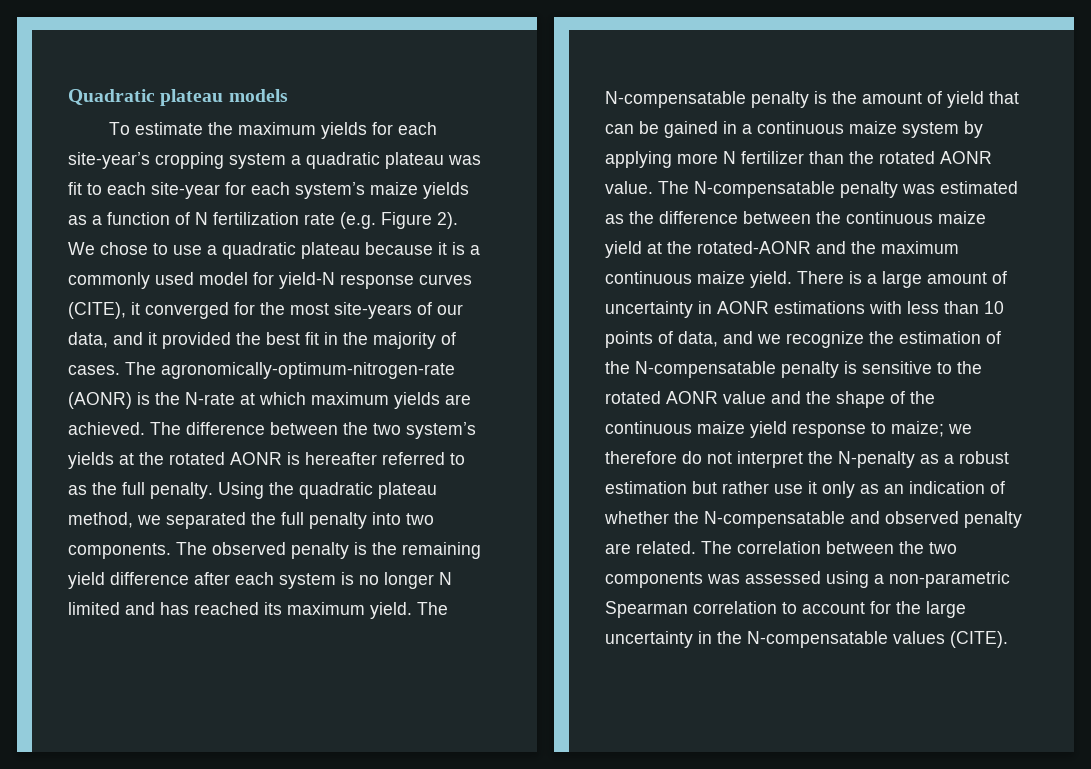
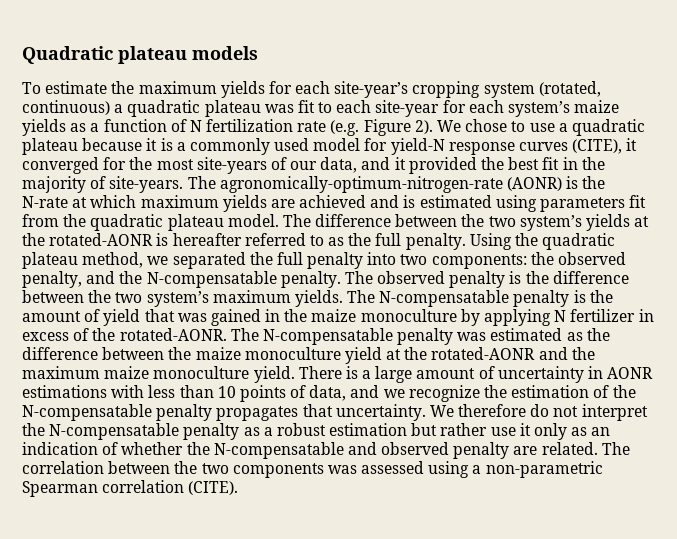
- To estimate the maximum yields for each site-year’s cropping system a quadratic plateau was fit to each site-year for each system’s maize yields as a function of N fertilization rate (e.g. Figure 2).
+ To estimate the maximum yields for each site-year’s cropping system (rotated, continuous) a quadratic plateau was fit to each site-year for each system’s maize yields as a function of N fertilization rate (e.g. Figure 2).
- We chose to use a quadratic plateau because it is a commonly used model for yield-N response curves (CITE), it converged for the most site-years of our data, and it provided the best fit in the majority of cases.
+ We chose to use a quadratic plateau because it is a commonly used model for yield-N response curves (CITE), it converged for the most site-years of our data, and it provided the best fit in the majority of site-years.
- The agronomically-optimum-nitrogen-rate (AONR) is the N-rate at which maximum yields are achieved.
+ The agronomically-optimum-nitrogen-rate (AONR) is the N-rate at which maximum yields are achieved and is estimated using parameters fit from the quadratic plateau model.
- The difference between the two system’s yields at the rotated AONR is hereafter referred to as the full penalty.
+ The difference between the two system’s yields at the rotated-AONR is hereafter referred to as the full penalty.
- Using the quadratic plateau method, we separated the full penalty into two components.
+ Using the quadratic plateau method, we separated the full penalty into two components: the observed penalty, and the N-compensatable penalty.
- The observed penalty is the remaining yield difference after each system is no longer N limited and has reached its maximum yield.
+ The observed penalty is the difference between the two system’s maximum yields.
- The N-compensatable penalty is the amount of yield that can be gained in a continuous maize system by applying more N fertilizer than the rotated AONR value.
+ The N-compensatable penalty is the amount of yield that was gained in the maize monoculture by applying N fertilizer in excess of the rotated-AONR.
- The N-compensatable penalty was estimated as the difference between the continuous maize yield at the rotated-AONR and the maximum continuous maize yield.
+ The N-compensatable penalty was estimated as the difference between the maize monoculture yield at the rotated-AONR and the maximum maize monoculture yield.
- There is a large amount of uncertainty in AONR estimations with less than 10 points of data, and we recognize the estimation of the N-compensatable penalty is sensitive to the rotated AONR value and the shape of the continuous maize yield response to maize; we therefore do not interpret the N-penalty as a robust estimation but rather use it only as an indication of whether the N-compensatable and observed penalty are related.
+ There is a large amount of uncertainty in AONR estimations with less than 10 points of data, and we recognize the estimation of the N-compensatable penalty propagates that uncertainty. We therefore do not interpret the N-compensatable penalty as a robust estimation but rather use it only as an indication of whether the N-compensatable and observed penalty are related.
- The correlation between the two components was assessed using a non-parametric Spearman correlation to account for the large uncertainty in the N-compensatable values (CITE).
+ The correlation between the two components was assessed using a non-parametric Spearman correlation (CITE).

